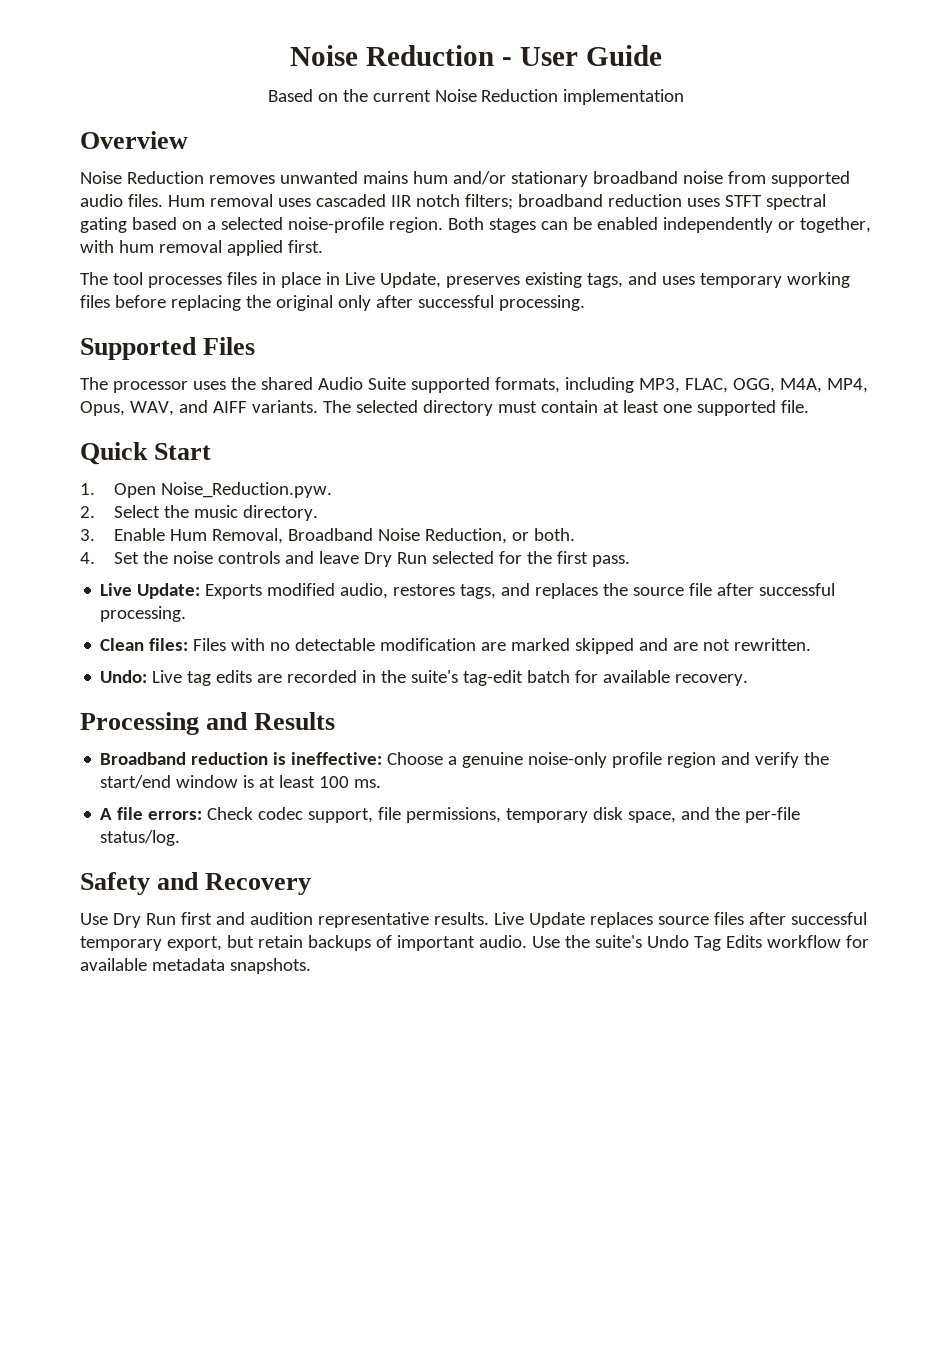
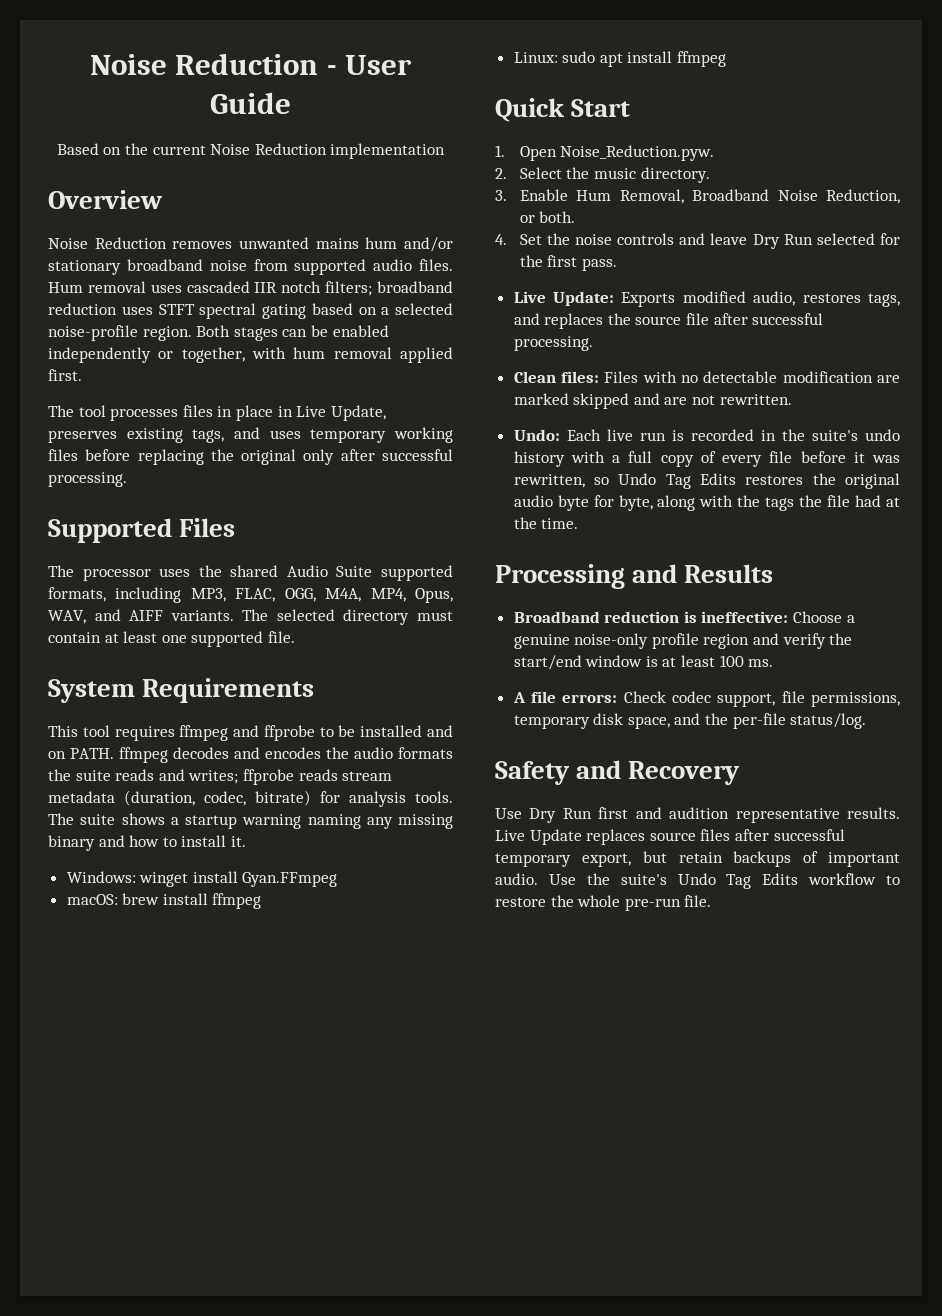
+ System Requirements
+ This tool requires ffmpeg and ffprobe to be installed and on PATH. ffmpeg decodes and encodes the audio formats the suite reads and writes; ffprobe reads stream metadata (duration, codec, bitrate) for analysis tools. The suite shows a startup warning naming any missing binary and how to install it.
+ Windows: winget install Gyan.FFmpeg
+ macOS: brew install ffmpeg
+ Linux: sudo apt install ffmpeg
- Undo: Live tag edits are recorded in the suite's tag-edit batch for available recovery.
+ Undo: Each live run is recorded in the suite's undo history with a full copy of every file before it was rewritten, so Undo Tag Edits restores the original audio byte for byte, along with the tags the file had at the time.
- Use the suite's Undo Tag Edits workflow for available metadata snapshots.
+ Use the suite's Undo Tag Edits workflow to restore the whole pre-run file.

